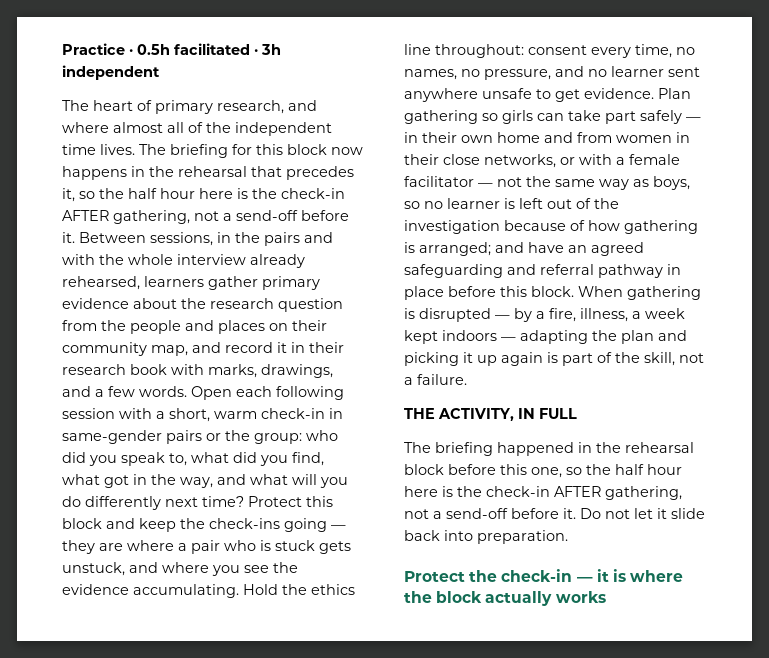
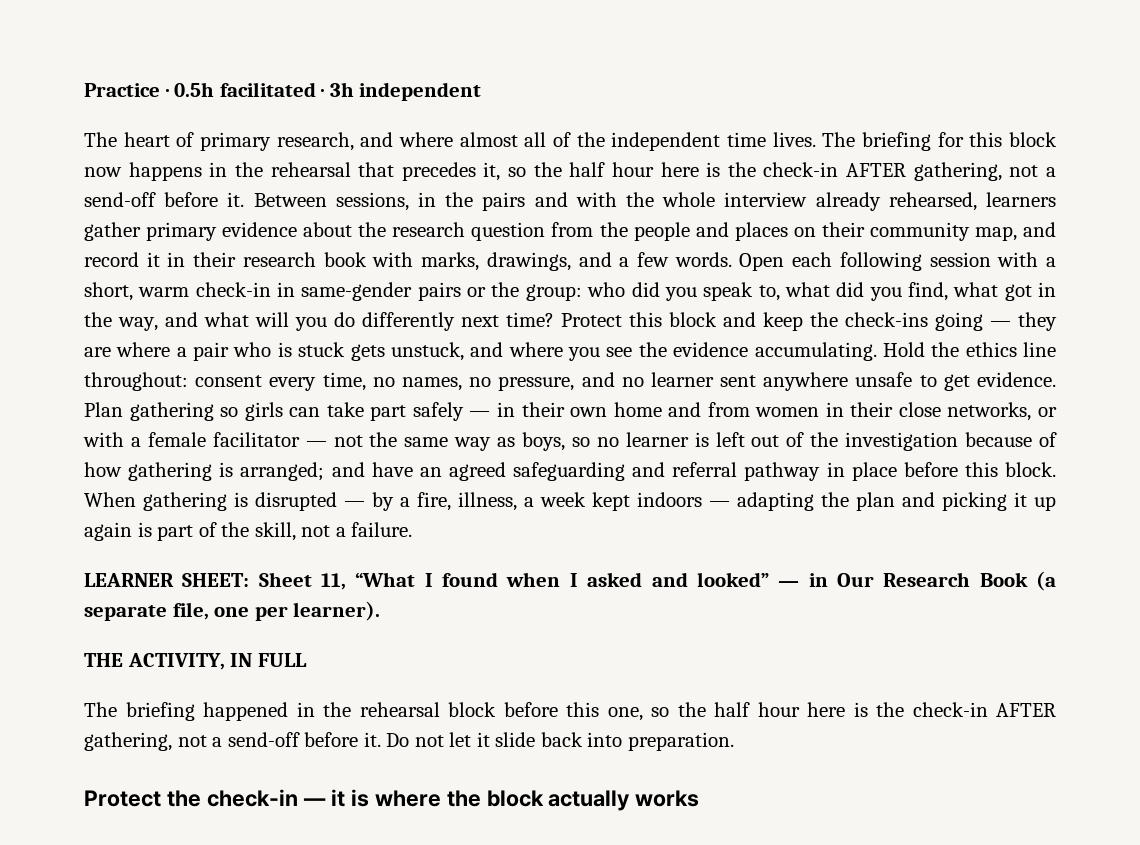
+ LEARNER SHEET: Sheet 11, “What I found when I asked and looked” — in Our Research Book (a separate file, one per learner).

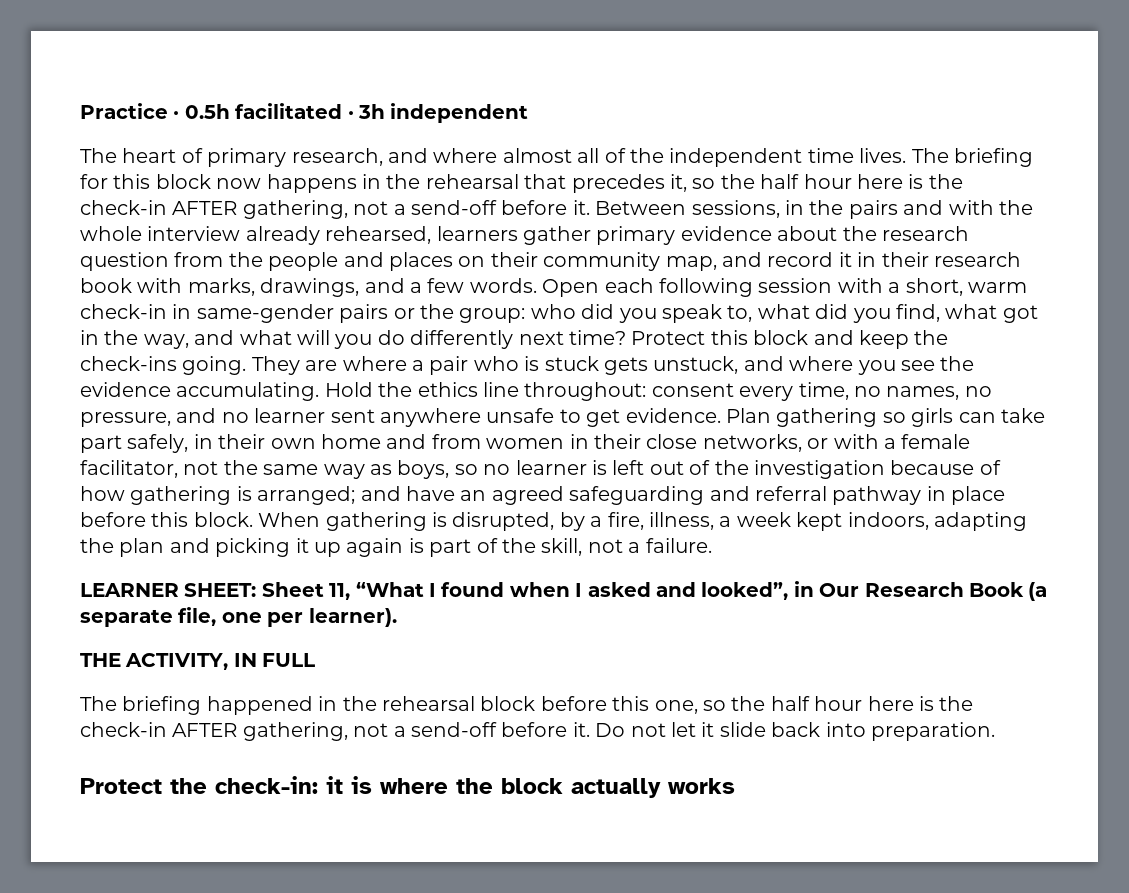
- Protect this block and keep the check-ins going — they are where a pair who is stuck gets unstuck, and where you see the evidence accumulating.
+ Protect this block and keep the check-ins going. They are where a pair who is stuck gets unstuck, and where you see the evidence accumulating.
- Plan gathering so girls can take part safely — in their own home and from women in their close networks, or with a female facilitator — not the same way as boys, so no learner is left out of the investigation because of how gathering is arranged; and have an agreed safeguarding and referral pathway in place before this block.
+ Plan gathering so girls can take part safely, in their own home and from women in their close networks, or with a female facilitator, not the same way as boys, so no learner is left out of the investigation because of how gathering is arranged; and have an agreed safeguarding and referral pathway in place before this block.
- When gathering is disrupted — by a fire, illness, a week kept indoors — adapting the plan and picking it up again is part of the skill, not a failure.
+ When gathering is disrupted, by a fire, illness, a week kept indoors, adapting the plan and picking it up again is part of the skill, not a failure.
- LEARNER SHEET: Sheet 11, “What I found when I asked and looked” — in Our Research Book (a separate file, one per learner).
+ LEARNER SHEET: Sheet 11, “What I found when I asked and looked”, in Our Research Book (a separate file, one per learner).
- Protect the check-in — it is where the block actually works
+ Protect the check-in: it is where the block actually works

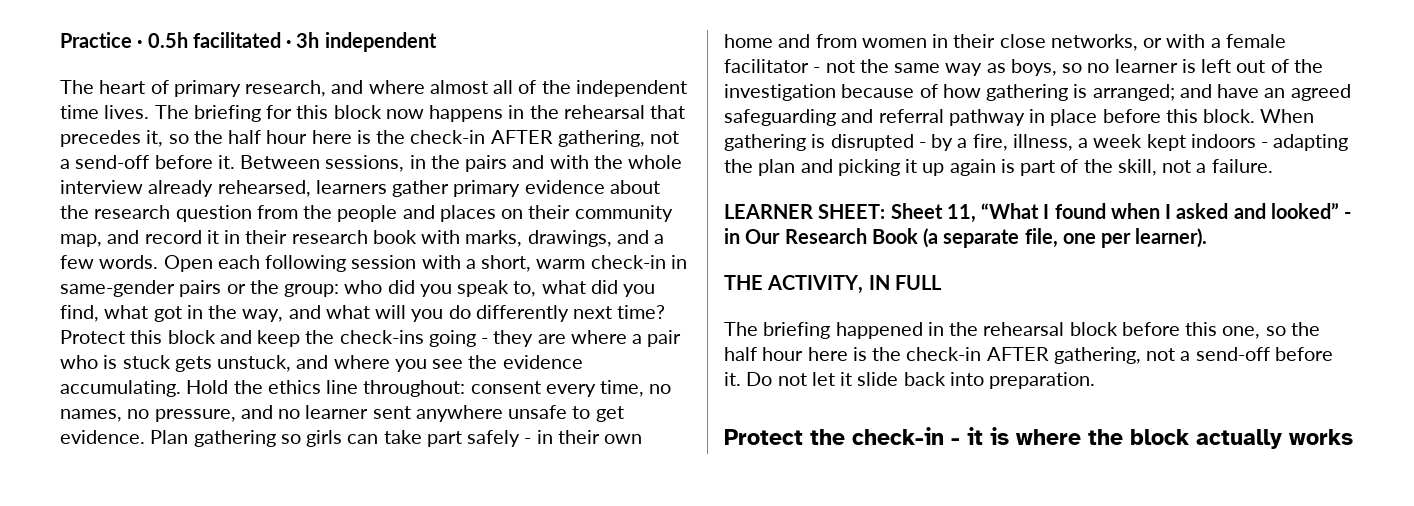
- Protect this block and keep the check-ins going. They are where a pair who is stuck gets unstuck, and where you see the evidence accumulating.
+ Protect this block and keep the check-ins going - they are where a pair who is stuck gets unstuck, and where you see the evidence accumulating.
- Plan gathering so girls can take part safely, in their own home and from women in their close networks, or with a female facilitator, not the same way as boys, so no learner is left out of the investigation because of how gathering is arranged; and have an agreed safeguarding and referral pathway in place before this block.
+ Plan gathering so girls can take part safely - in their own home and from women in their close networks, or with a female facilitator - not the same way as boys, so no learner is left out of the investigation because of how gathering is arranged; and have an agreed safeguarding and referral pathway in place before this block.
- When gathering is disrupted, by a fire, illness, a week kept indoors, adapting the plan and picking it up again is part of the skill, not a failure.
+ When gathering is disrupted - by a fire, illness, a week kept indoors - adapting the plan and picking it up again is part of the skill, not a failure.
- LEARNER SHEET: Sheet 11, “What I found when I asked and looked”, in Our Research Book (a separate file, one per learner).
+ LEARNER SHEET: Sheet 11, “What I found when I asked and looked” - in Our Research Book (a separate file, one per learner).
- Protect the check-in: it is where the block actually works
+ Protect the check-in - it is where the block actually works

